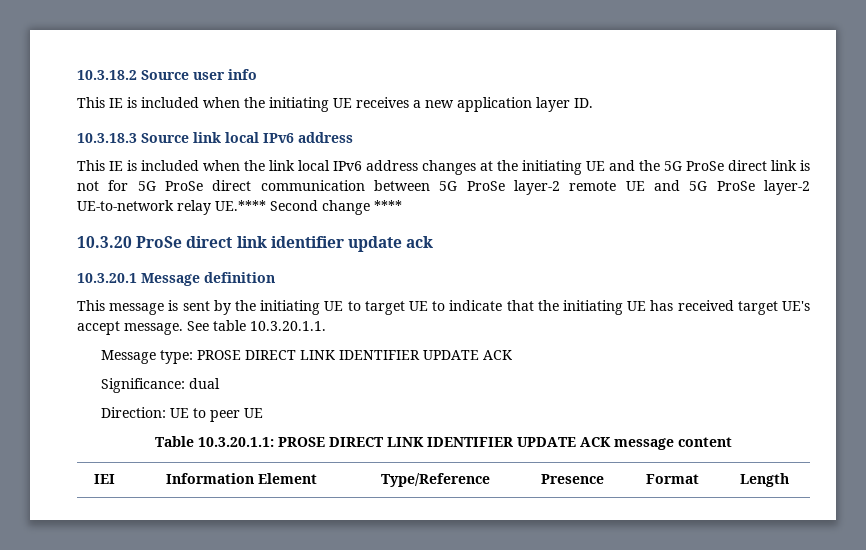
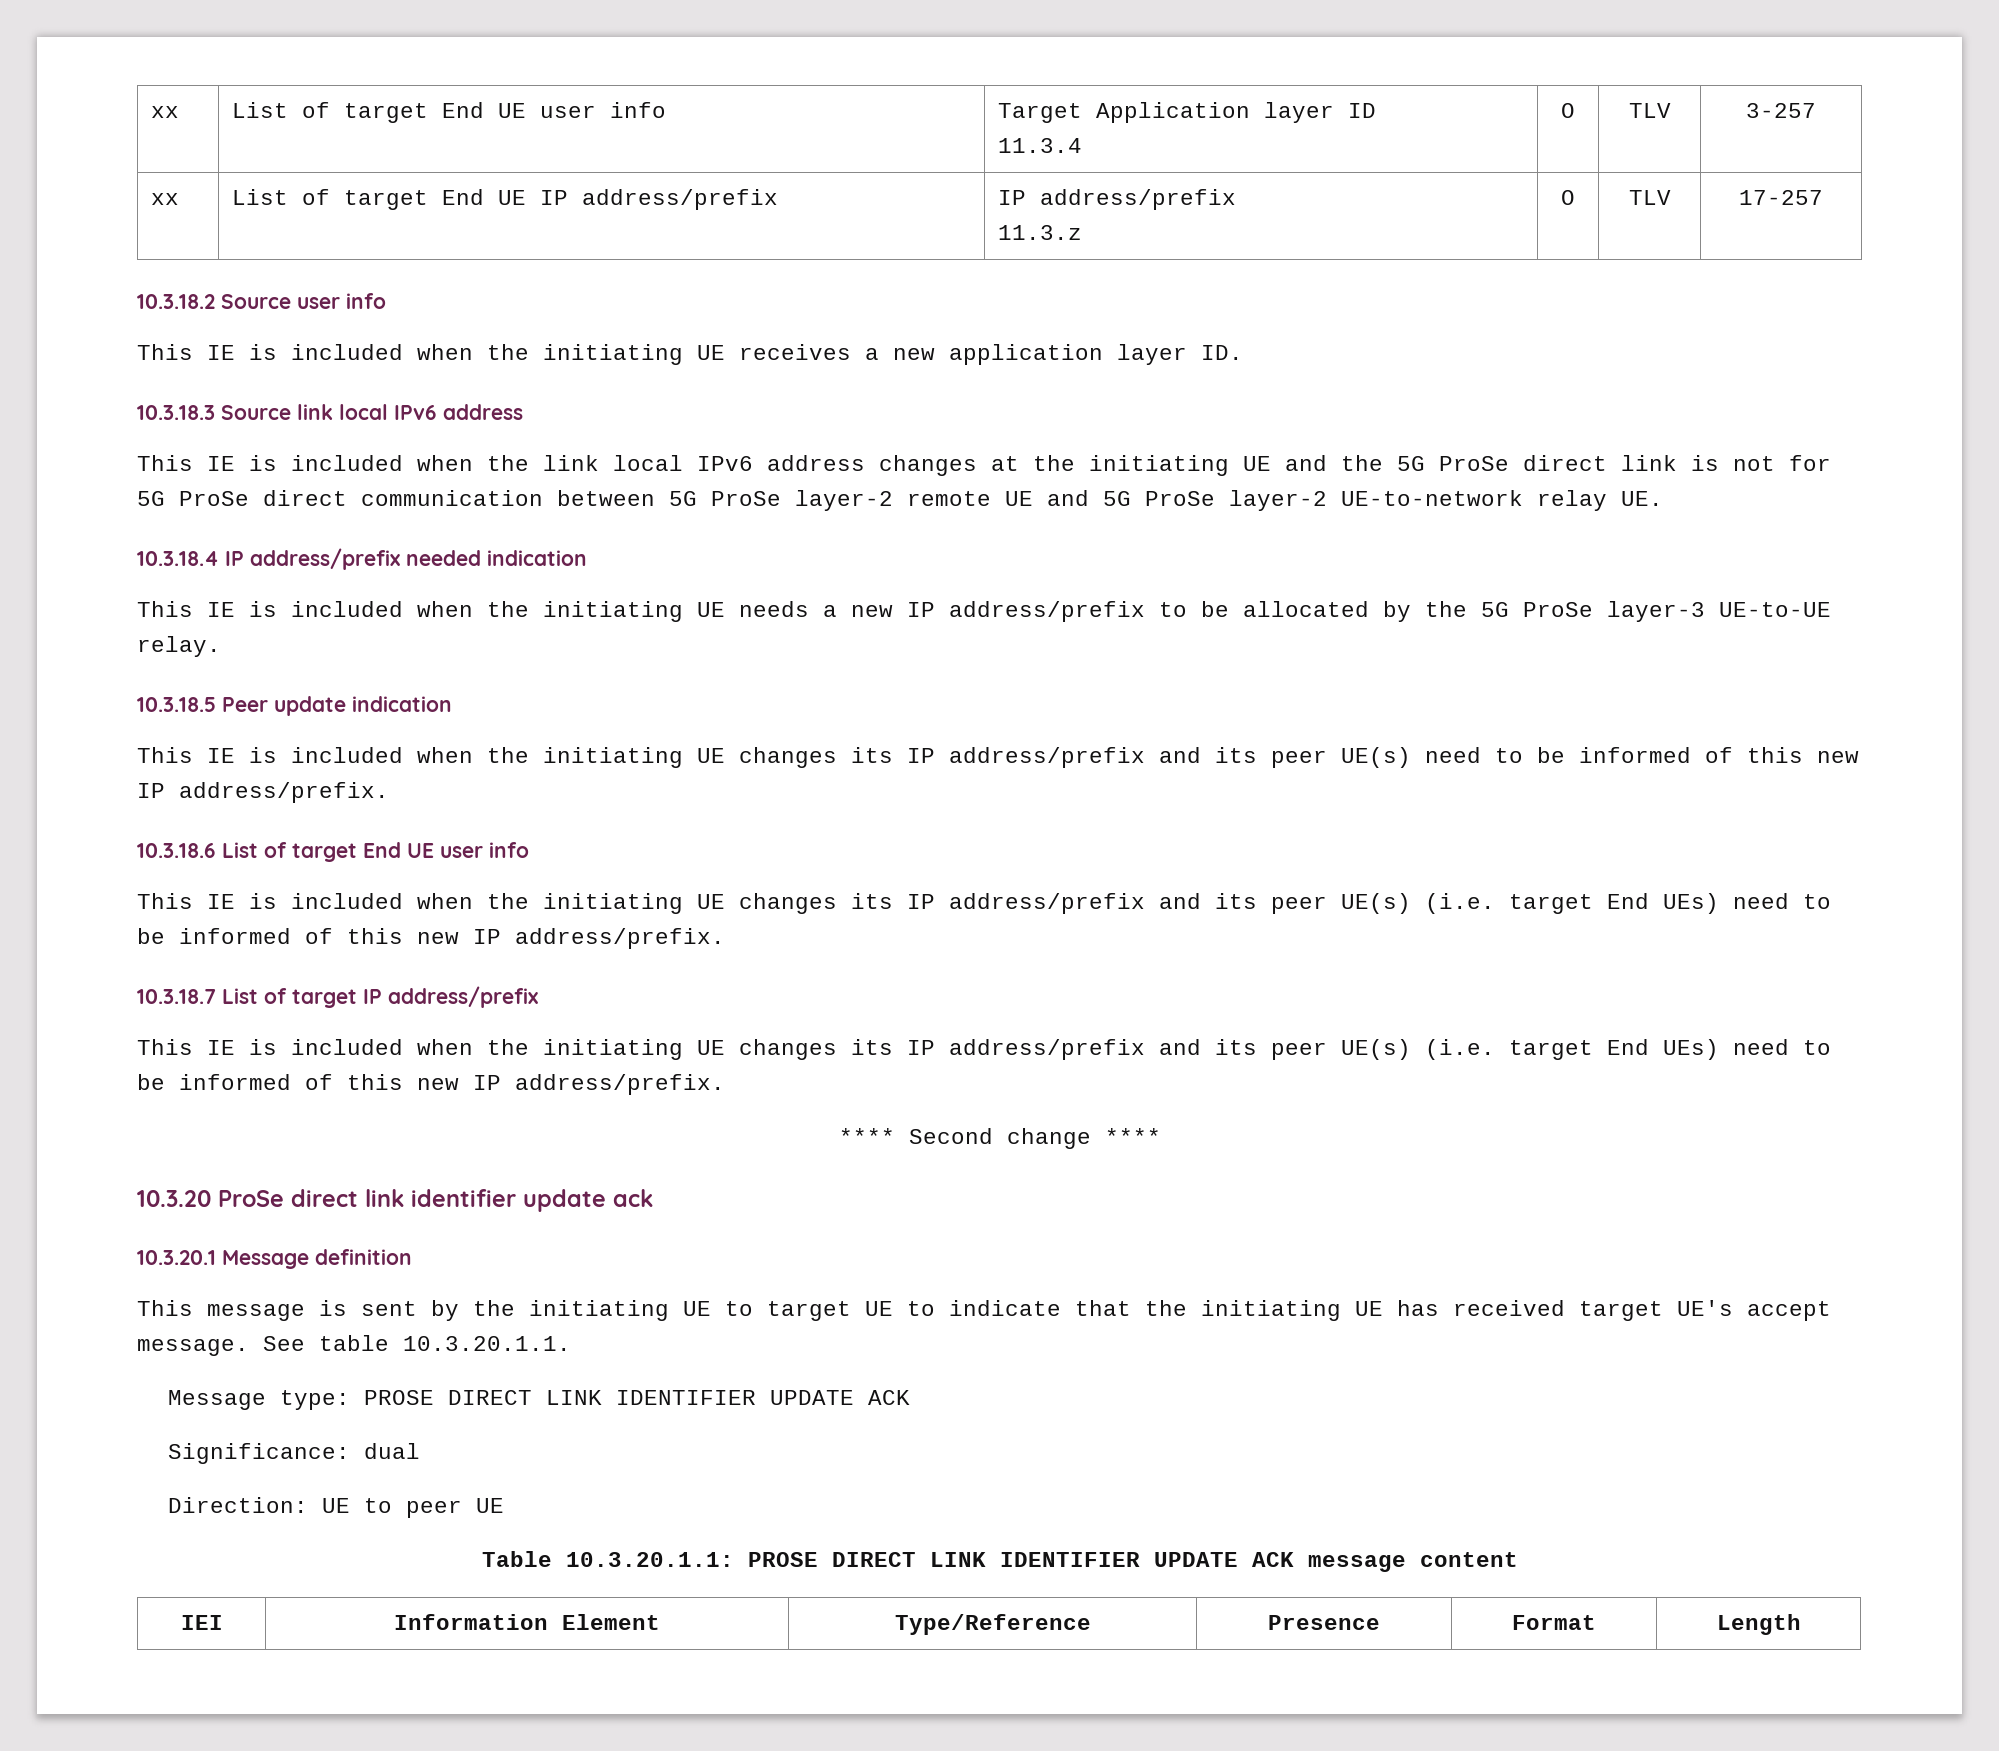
+ xx | List of target End UE user info | Target Application layer ID
+ 11.3.4 | O | TLV | 3-257
+ xx | List of target End UE IP address/prefix | IP address/prefix
+ 11.3.z | O | TLV | 17-257
- This IE is included when the link local IPv6 address changes at the initiating UE and the 5G ProSe direct link is not for 5G ProSe direct communication between 5G ProSe layer-2 remote UE and 5G ProSe layer-2 UE-to-network relay UE.**** Second change ****
+ This IE is included when the link local IPv6 address changes at the initiating UE and the 5G ProSe direct link is not for 5G ProSe direct communication between 5G ProSe layer-2 remote UE and 5G ProSe layer-2 UE-to-network relay UE.
+ 10.3.18.4 IP address/prefix needed indication
+ This IE is included when the initiating UE needs a new IP address/prefix to be allocated by the 5G ProSe layer-3 UE-to-UE relay.
+ 10.3.18.5 Peer update indication
+ This IE is included when the initiating UE changes its IP address/prefix and its peer UE(s) need to be informed of this new IP address/prefix.
+ 10.3.18.6 List of target End UE user info
+ This IE is included when the initiating UE changes its IP address/prefix and its peer UE(s) (i.e. target End UEs) need to be informed of this new IP address/prefix.
+ 10.3.18.7 List of target IP address/prefix
+ This IE is included when the initiating UE changes its IP address/prefix and its peer UE(s) (i.e. target End UEs) need to be informed of this new IP address/prefix.
+ **** Second change ****

